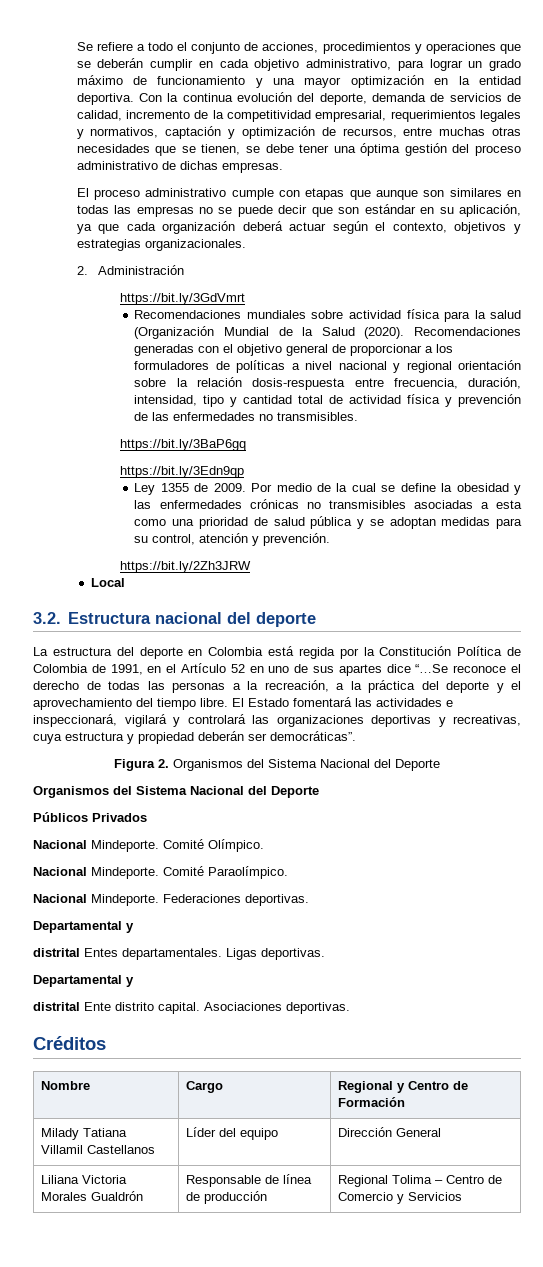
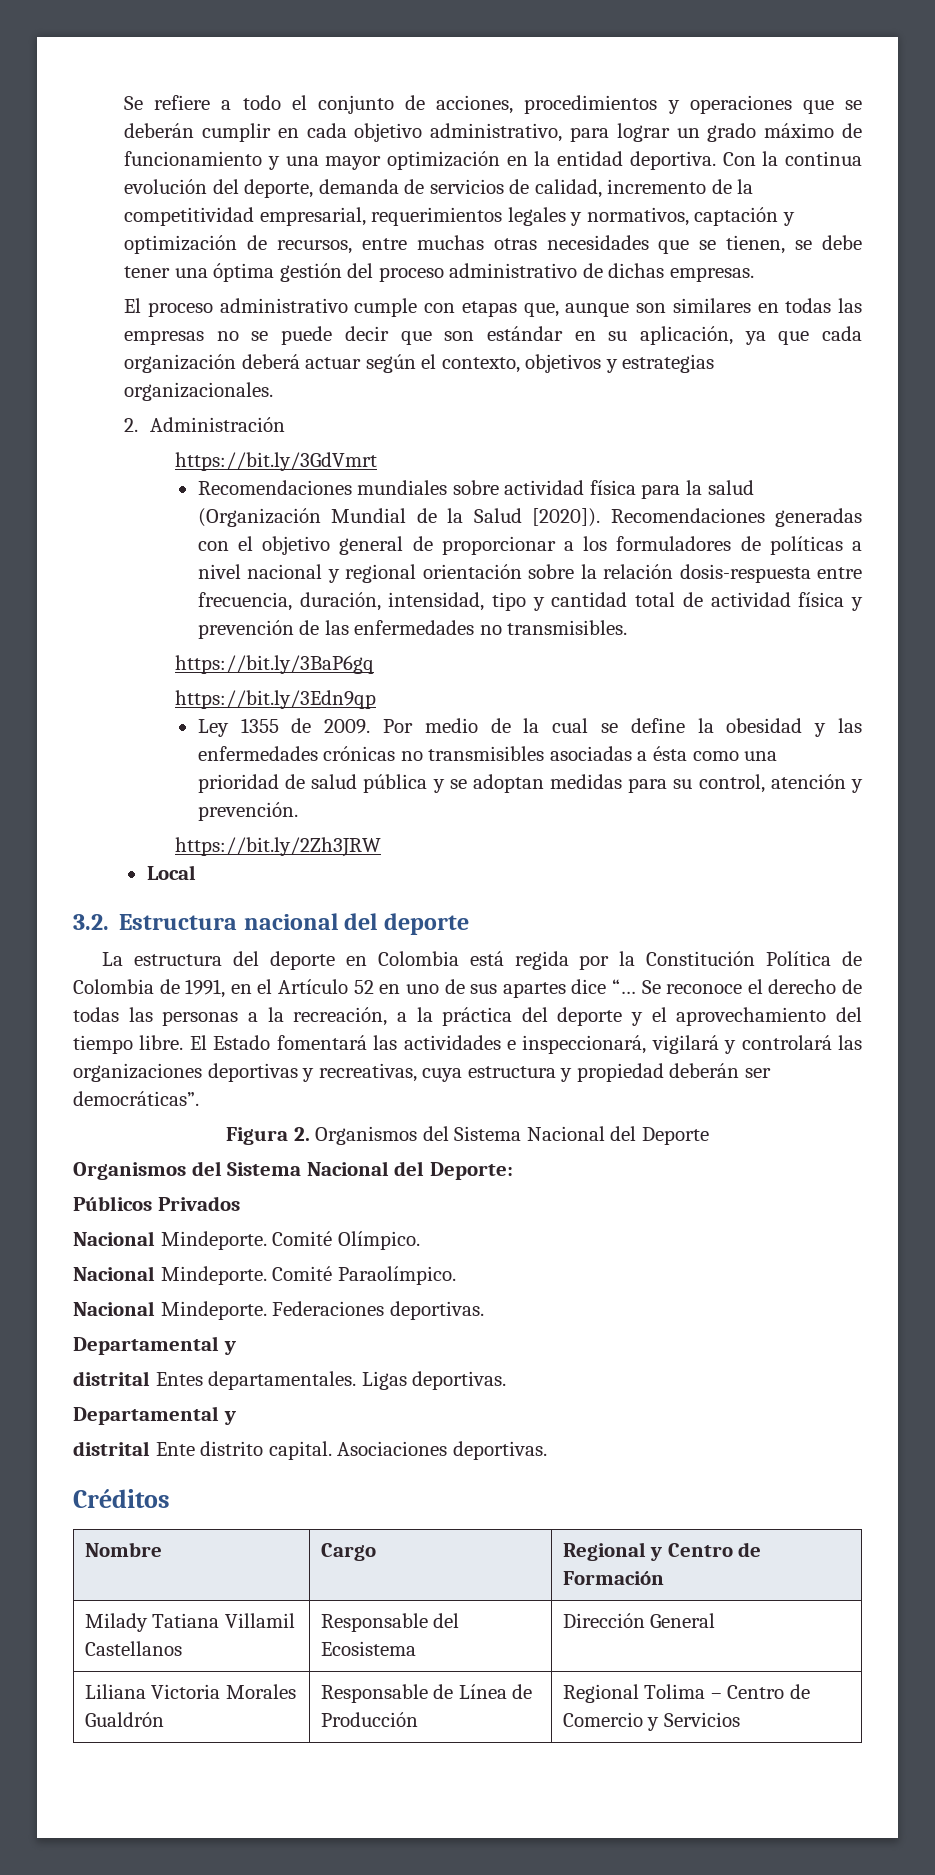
- El proceso administrativo cumple con etapas que aunque son similares en todas las empresas no se puede decir que son estándar en su aplicación, ya que cada organización deberá actuar según el contexto, objetivos y estrategias organizacionales.
+ El proceso administrativo cumple con etapas que, aunque son similares en todas las empresas no se puede decir que son estándar en su aplicación, ya que cada organización deberá actuar según el contexto, objetivos y estrategias organizacionales.
- Recomendaciones mundiales sobre actividad física para la salud (Organización Mundial de la Salud (2020).
+ Recomendaciones mundiales sobre actividad física para la salud (Organización Mundial de la Salud [2020]).
- Por medio de la cual se define la obesidad y las enfermedades crónicas no transmisibles asociadas a esta como una prioridad de salud pública y se adoptan medidas para su control, atención y prevención.
+ Por medio de la cual se define la obesidad y las enfermedades crónicas no transmisibles asociadas a ésta como una prioridad de salud pública y se adoptan medidas para su control, atención y prevención.
- La estructura del deporte en Colombia está regida por la Constitución Política de Colombia de 1991, en el Artículo 52 en uno de sus apartes dice “…Se reconoce el derecho de todas las personas a la recreación, a la práctica del deporte y el aprovechamiento del tiempo libre.
+ La estructura del deporte en Colombia está regida por la Constitución Política de Colombia de 1991, en el Artículo 52 en uno de sus apartes dice “… Se reconoce el derecho de todas las personas a la recreación, a la práctica del deporte y el aprovechamiento del tiempo libre.
  Figura 2. Organismos del Sistema Nacional del Deporte
- Organismos del Sistema Nacional del Deporte
+ Organismos del Sistema Nacional del Deporte:
- Milady Tatiana Villamil Castellanos | Líder del equipo | Dirección General
+ Milady Tatiana Villamil Castellanos | Responsable del Ecosistema | Dirección General
- Liliana Victoria Morales Gualdrón | Responsable de línea de producción | Regional Tolima – Centro de Comercio y Servicios
+ Liliana Victoria Morales Gualdrón | Responsable de Línea de Producción | Regional Tolima – Centro de Comercio y Servicios

